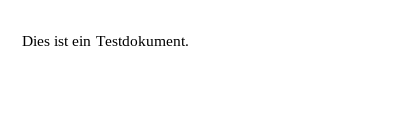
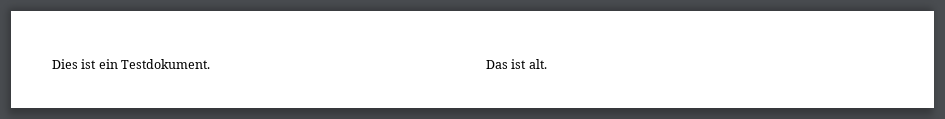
+ Das ist alt.

